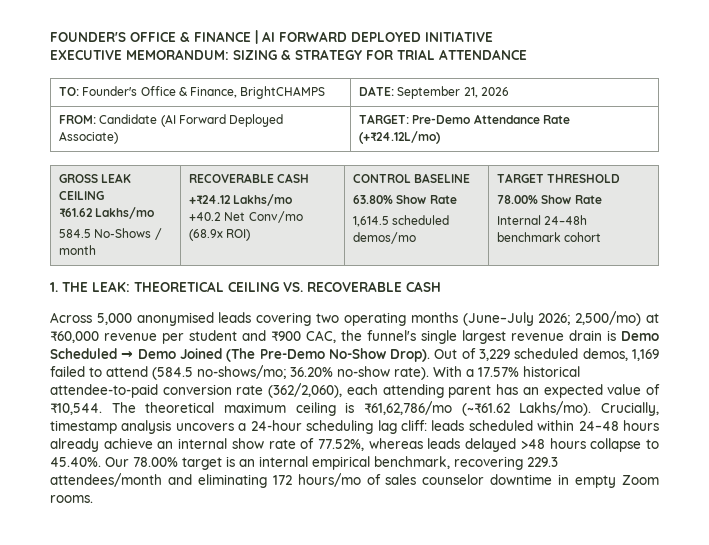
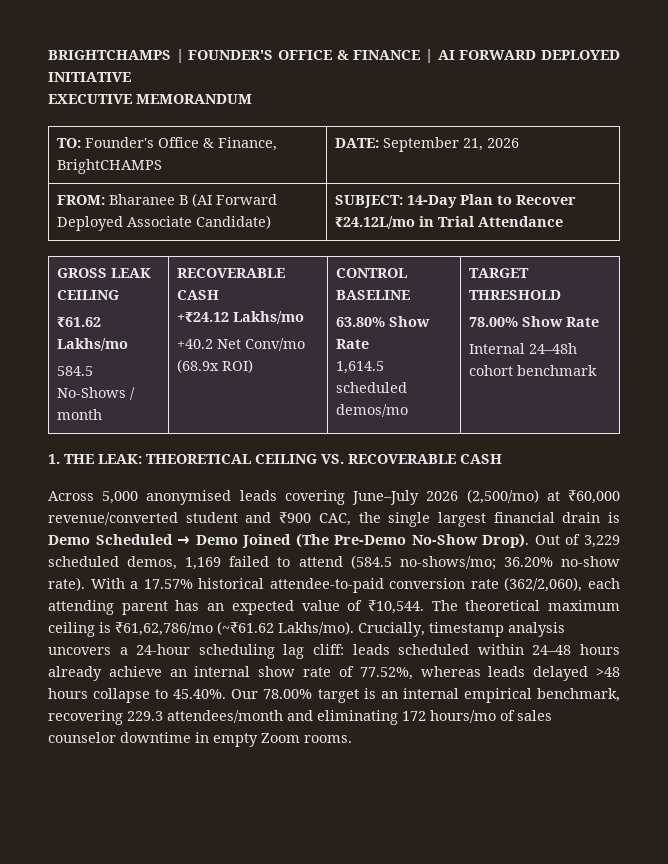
- FOUNDER'S OFFICE & FINANCE | AI FORWARD DEPLOYED INITIATIVE
+ BRIGHTCHAMPS | FOUNDER'S OFFICE & FINANCE | AI FORWARD DEPLOYED INITIATIVE
- EXECUTIVE MEMORANDUM: SIZING & STRATEGY FOR TRIAL ATTENDANCE
+ EXECUTIVE MEMORANDUM
- FROM: Candidate (AI Forward Deployed Associate) | TARGET: Pre-Demo Attendance Rate (+₹24.12L/mo)
+ FROM: Bharanee B (AI Forward Deployed Associate Candidate) | SUBJECT: 14-Day Plan to Recover ₹24.12L/mo in Trial Attendance
  GROSS LEAK CEILING
  ₹61.62 Lakhs/mo
  584.5 No-Shows / month | RECOVERABLE CASH
  +₹24.12 Lakhs/mo
  +40.2 Net Conv/mo (68.9x ROI) | CONTROL BASELINE
  63.80% Show Rate
  1,614.5 scheduled demos/mo | TARGET THRESHOLD
  78.00% Show Rate
- Internal 24–48h benchmark cohort
+ Internal 24–48h cohort benchmark
- Across 5,000 anonymised leads covering two operating months (June–July 2026; 2,500/mo) at ₹60,000 revenue per student and ₹900 CAC, the funnel's single largest revenue drain is Demo Scheduled → Demo Joined (The Pre-Demo No-Show Drop).
+ Across 5,000 anonymised leads covering June–July 2026 (2,500/mo) at ₹60,000 revenue/converted student and ₹900 CAC, the single largest financial drain is Demo Scheduled → Demo Joined (The Pre-Demo No-Show Drop).

